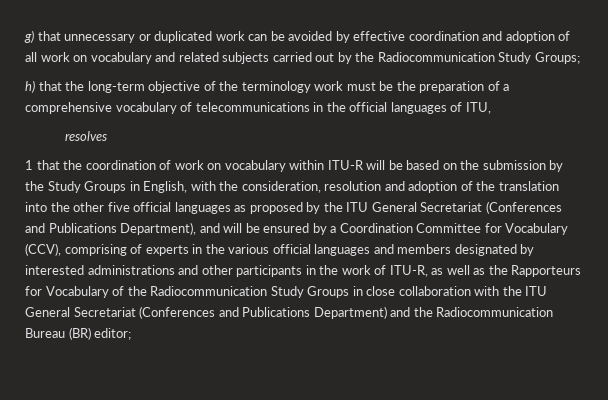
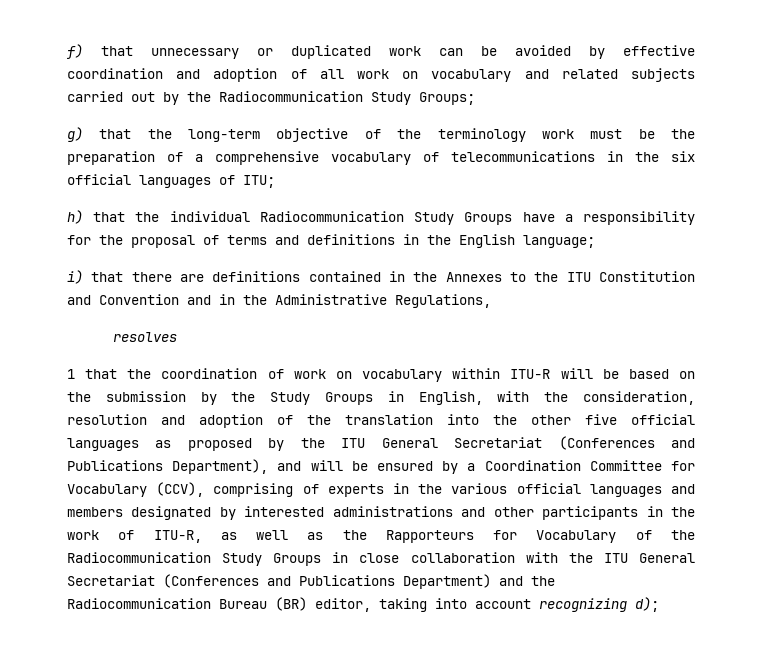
- g) that unnecessary or duplicated work can be avoided by effective coordination and adoption of all work on vocabulary and related subjects carried out by the Radiocommunication Study Groups;
+ f) that unnecessary or duplicated work can be avoided by effective coordination and adoption of all work on vocabulary and related subjects carried out by the Radiocommunication Study Groups;
- h) that the long-term objective of the terminology work must be the preparation of a comprehensive vocabulary of telecommunications in the official languages of ITU,
+ g) that the long-term objective of the terminology work must be the preparation of a comprehensive vocabulary of telecommunications in the six official languages of ITU;
+ h) that the individual Radiocommunication Study Groups have a responsibility for the proposal of terms and definitions in the English language;
+ i) that there are definitions contained in the Annexes to the ITU Constitution and Convention and in the Administrative Regulations,
- 1 that the coordination of work on vocabulary within ITU-R will be based on the submission by the Study Groups in English, with the consideration, resolution and adoption of the translation into the other five official languages as proposed by the ITU General Secretariat (Conferences and Publications Department), and will be ensured by a Coordination Committee for Vocabulary (CCV), comprising of experts in the various official languages and members designated by interested administrations and other participants in the work of ITU-R, as well as the Rapporteurs for Vocabulary of the Radiocommunication Study Groups in close collaboration with the ITU General Secretariat (Conferences and Publications Department) and the Radiocommunication Bureau (BR) editor;
+ 1 that the coordination of work on vocabulary within ITU-R will be based on the submission by the Study Groups in English, with the consideration, resolution and adoption of the translation into the other five official languages as proposed by the ITU General Secretariat (Conferences and Publications Department), and will be ensured by a Coordination Committee for Vocabulary (CCV), comprising of experts in the various official languages and members designated by interested administrations and other participants in the work of ITU-R, as well as the Rapporteurs for Vocabulary of the Radiocommunication Study Groups in close collaboration with the ITU General Secretariat (Conferences and Publications Department) and the Radiocommunication Bureau (BR) editor, taking into account recognizing d);

